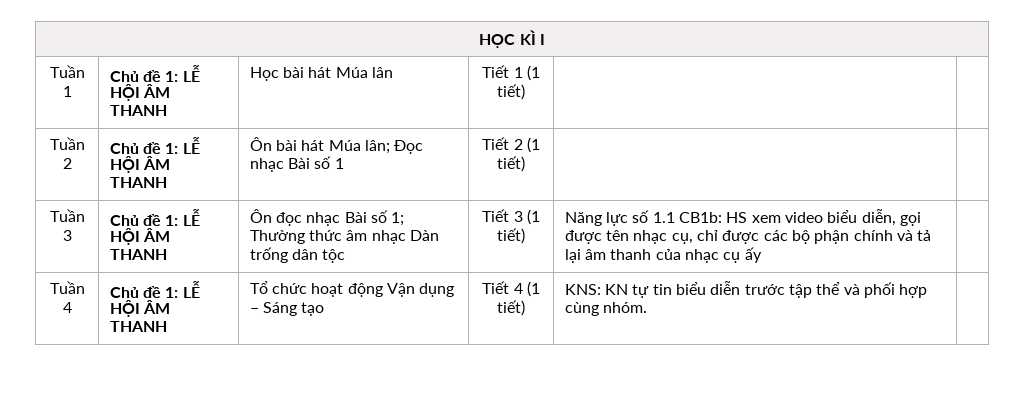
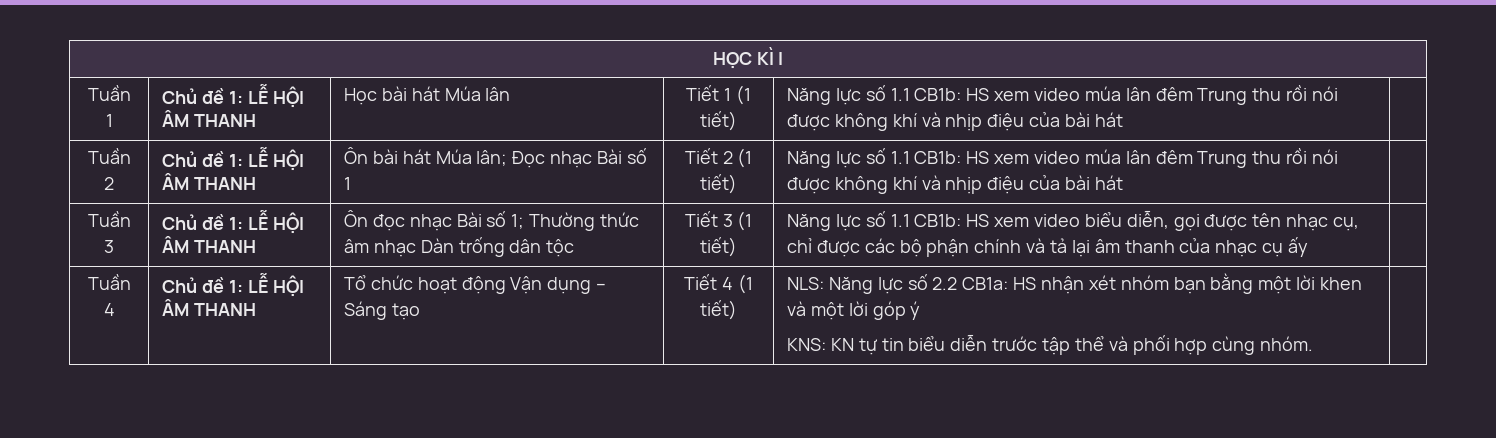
- Tiết 1 (1 tiết)
+ Tiết 1 (1 tiết) | Năng lực số 1.1 CB1b: HS xem video múa lân đêm Trung thu rồi nói được không khí và nhịp điệu của bài hát
- Tiết 2 (1 tiết)
+ Tiết 2 (1 tiết) | Năng lực số 1.1 CB1b: HS xem video múa lân đêm Trung thu rồi nói được không khí và nhịp điệu của bài hát
+ NLS: Năng lực số 2.2 CB1a: HS nhận xét nhóm bạn bằng một lời khen và một lời góp ý

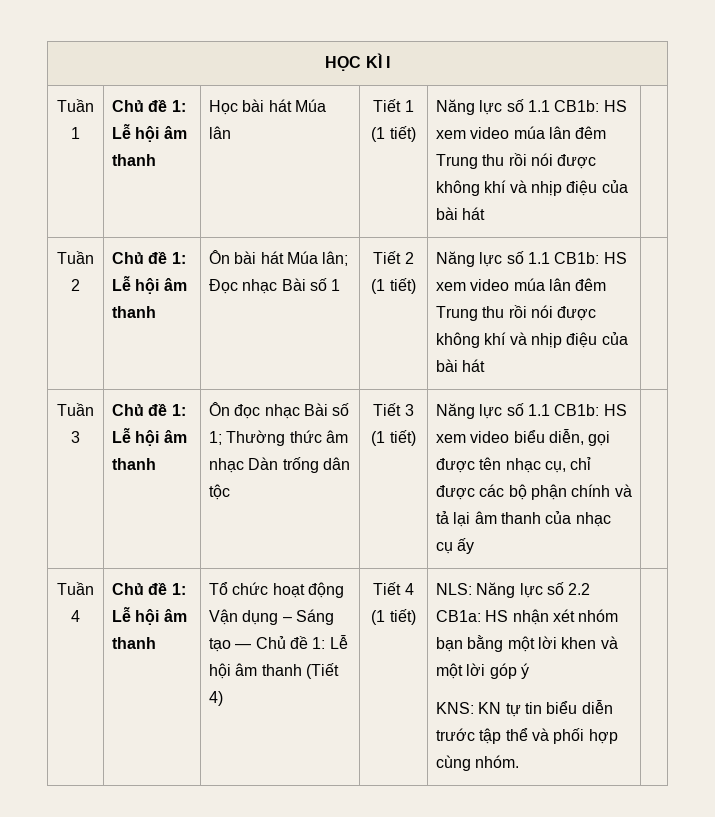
- Tuần 1 | Chủ đề 1: LỄ HỘI ÂM THANH
+ Tuần 1 | Chủ đề 1: Lễ hội âm thanh
- Tuần 2 | Chủ đề 1: LỄ HỘI ÂM THANH
+ Tuần 2 | Chủ đề 1: Lễ hội âm thanh
- Tuần 3 | Chủ đề 1: LỄ HỘI ÂM THANH
+ Tuần 3 | Chủ đề 1: Lễ hội âm thanh
- Tuần 4 | Chủ đề 1: LỄ HỘI ÂM THANH
+ Tuần 4 | Chủ đề 1: Lễ hội âm thanh
- Tổ chức hoạt động Vận dụng – Sáng tạo
+ Tổ chức hoạt động Vận dụng – Sáng tạo — Chủ đề 1: Lễ hội âm thanh (Tiết 4)

